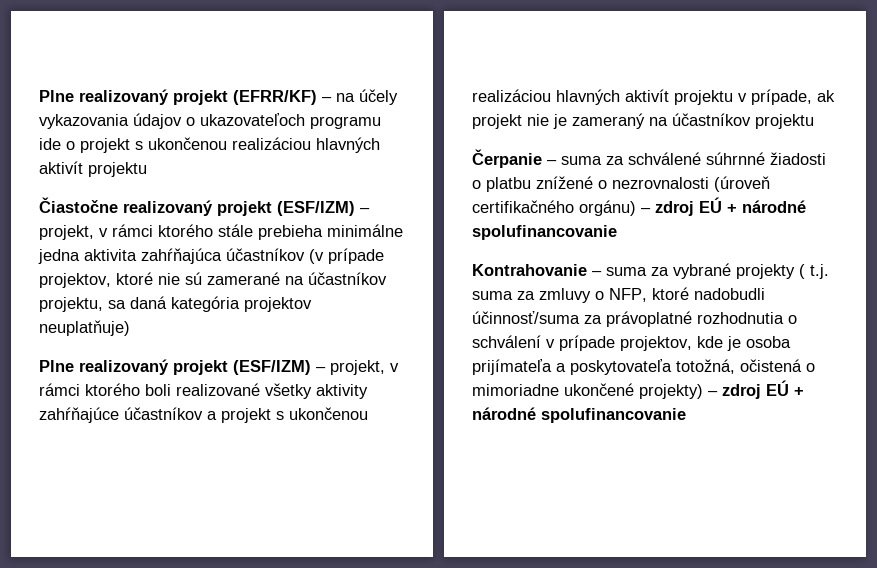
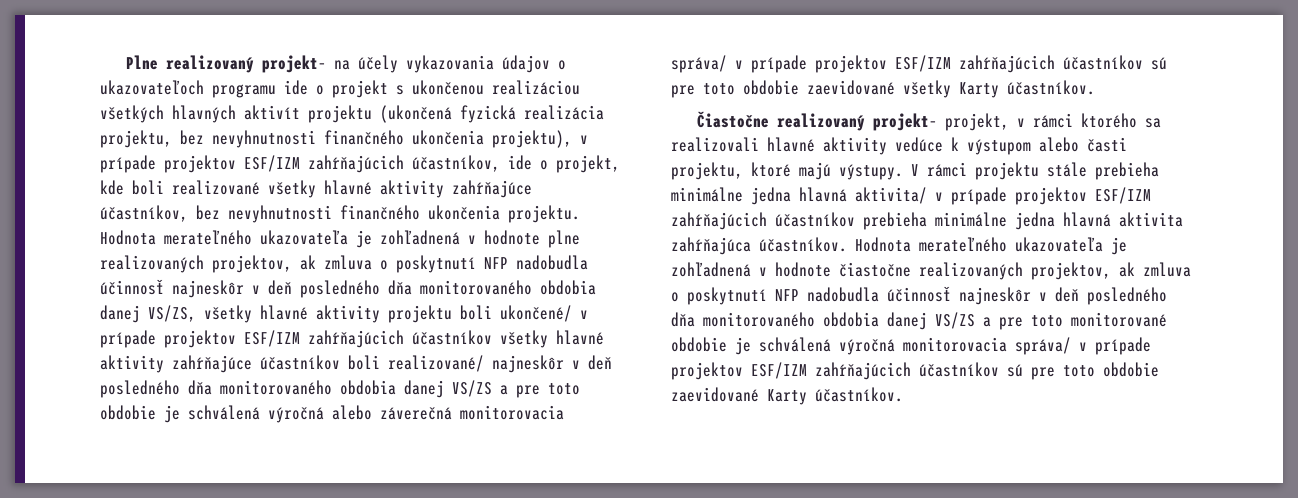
- Plne realizovaný projekt (EFRR/KF) – na účely vykazovania údajov o ukazovateľoch programu ide o projekt s ukončenou realizáciou hlavných aktivít projektu
+ Plne realizovaný projekt– na účely vykazovania údajov o ukazovateľoch programu ide o projekt s ukončenou realizáciou všetkých hlavných aktivít projektu (ukončená fyzická realizácia projektu, bez nevyhnutnosti finančného ukončenia projektu), v prípade projektov ESF/IZM zahŕňajúcich účastníkov, ide o projekt, kde boli realizované všetky hlavné aktivity zahŕňajúce účastníkov, bez nevyhnutnosti finančného ukončenia projektu. Hodnota merateľného ukazovateľa je zohľadnená v hodnote plne realizovaných projektov, ak zmluva o poskytnutí NFP nadobudla účinnosť najneskôr v deň posledného dňa monitorovaného obdobia danej VS/ZS, všetky hlavné aktivity projektu boli ukončené/ v prípade projektov ESF/IZM zahŕňajúcich účastníkov všetky hlavné aktivity zahŕňajúce účastníkov boli realizované/ najneskôr v deň posledného dňa monitorovaného obdobia danej VS/ZS a pre toto obdobie je schválená výročná alebo záverečná monitorovacia správa/ v prípade projektov ESF/IZM zahŕňajúcich účastníkov sú pre toto obdobie zaevidované všetky Karty účastníkov.
- Čiastočne realizovaný projekt (ESF/IZM) – projekt, v rámci ktorého stále prebieha minimálne jedna aktivita zahŕňajúca účastníkov (v prípade projektov, ktoré nie sú zamerané na účastníkov projektu, sa daná kategória projektov neuplatňuje)
- Plne realizovaný projekt (ESF/IZM) – projekt, v rámci ktorého boli realizované všetky aktivity zahŕňajúce účastníkov a projekt s ukončenou realizáciou hlavných aktivít projektu v prípade, ak projekt nie je zameraný na účastníkov projektu
- Čerpanie – suma za schválené súhrnné žiadosti o platbu znížené o nezrovnalosti (úroveň certifikačného orgánu) – zdroj EÚ + národné spolufinancovanie
- Kontrahovanie – suma za vybrané projekty ( t.j. suma za zmluvy o NFP, ktoré nadobudli účinnosť/suma za právoplatné rozhodnutia o schválení v prípade projektov, kde je osoba prijímateľa a poskytovateľa totožná, očistená o mimoriadne ukončené projekty) – zdroj EÚ + národné spolufinancovanie
+ Čiastočne realizovaný projekt– projekt, v rámci ktorého sa realizovali hlavné aktivity vedúce k výstupom alebo časti projektu, ktoré majú výstupy. V rámci projektu stále prebieha minimálne jedna hlavná aktivita/ v prípade projektov ESF/IZM zahŕňajúcich účastníkov prebieha minimálne jedna hlavná aktivita zahŕňajúca účastníkov. Hodnota merateľného ukazovateľa je zohľadnená v hodnote čiastočne realizovaných projektov, ak zmluva o poskytnutí NFP nadobudla účinnosť najneskôr v deň posledného dňa monitorovaného obdobia danej VS/ZS a pre toto monitorované obdobie je schválená výročná monitorovacia správa/ v prípade projektov ESF/IZM zahŕňajúcich účastníkov sú pre toto obdobie zaevidované Karty účastníkov.

